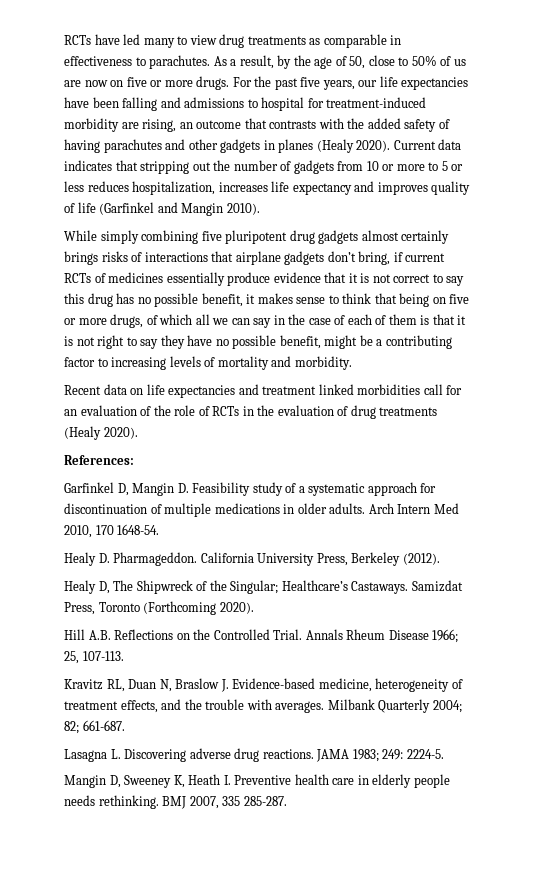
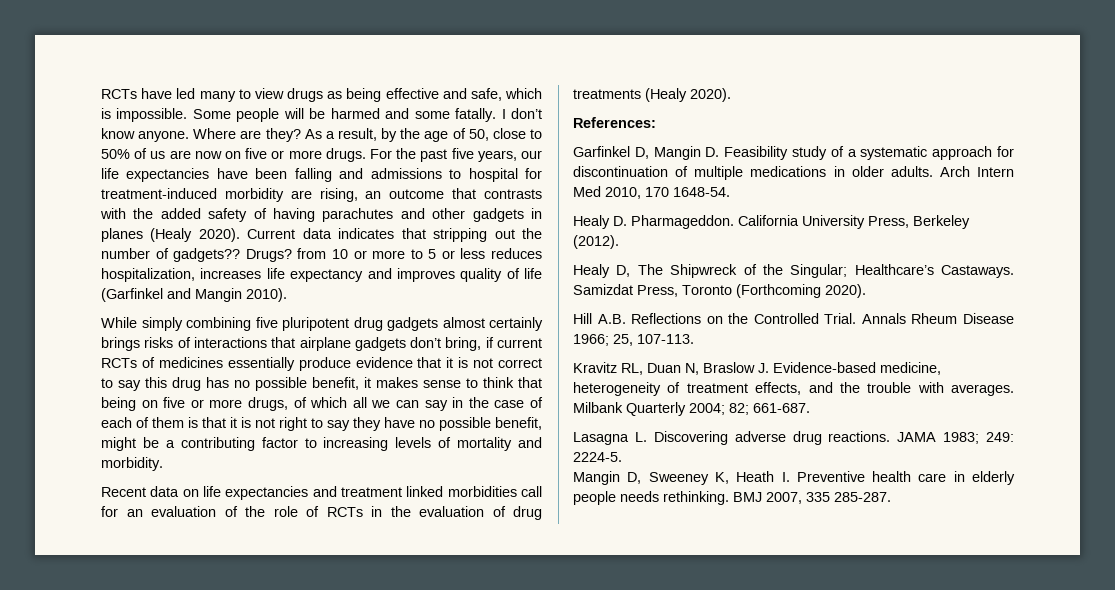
- RCTs have led many to view drug treatments as comparable in effectiveness to parachutes.
+ RCTs have led many to view drugs as being effective and safe, which is impossible. Some people will be harmed and some fatally. I don’t know anyone. Where are they?
- Current data indicates that stripping out the number of gadgets from 10 or more to 5 or less reduces hospitalization, increases life expectancy and improves quality of life (Garfinkel and Mangin 2010).
+ Current data indicates that stripping out the number of gadgets?? Drugs? from 10 or more to 5 or less reduces hospitalization, increases life expectancy and improves quality of life (Garfinkel and Mangin 2010).

